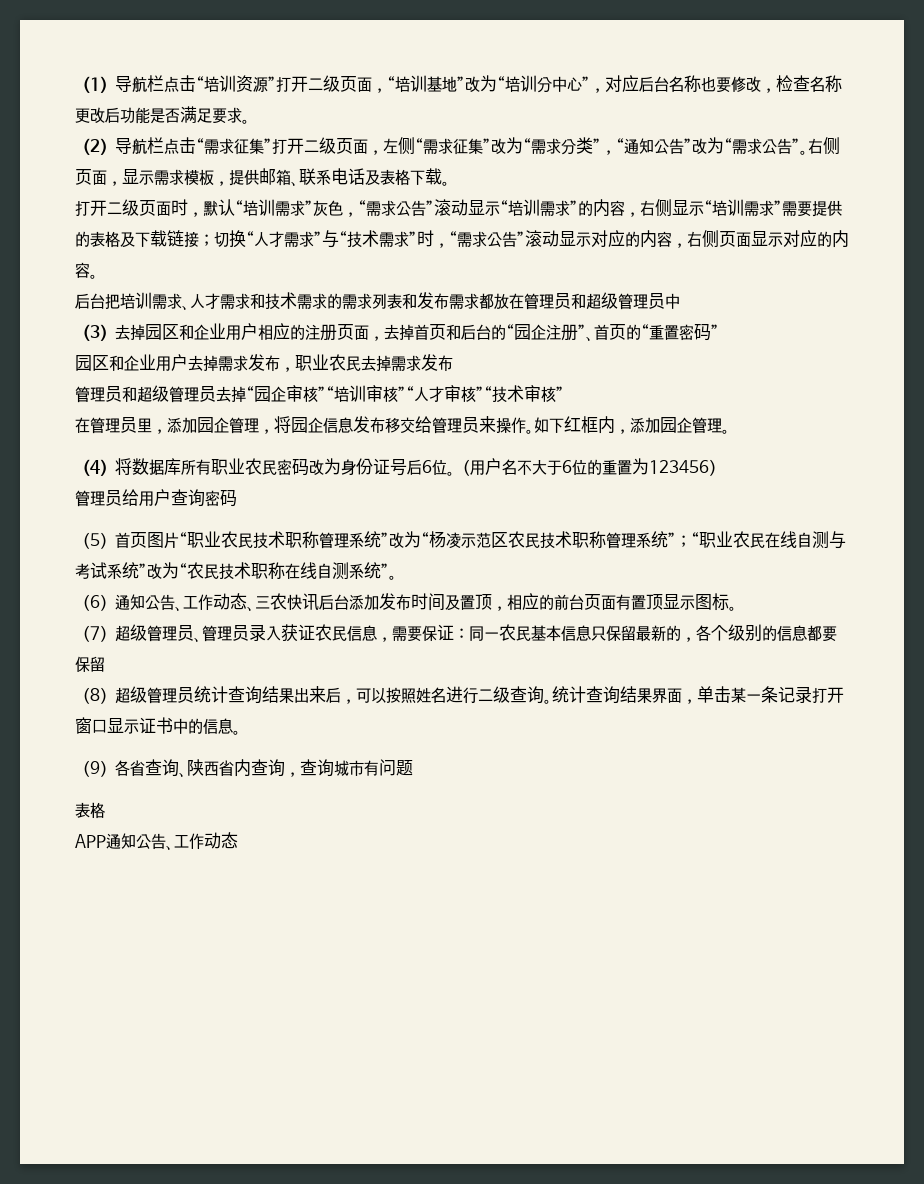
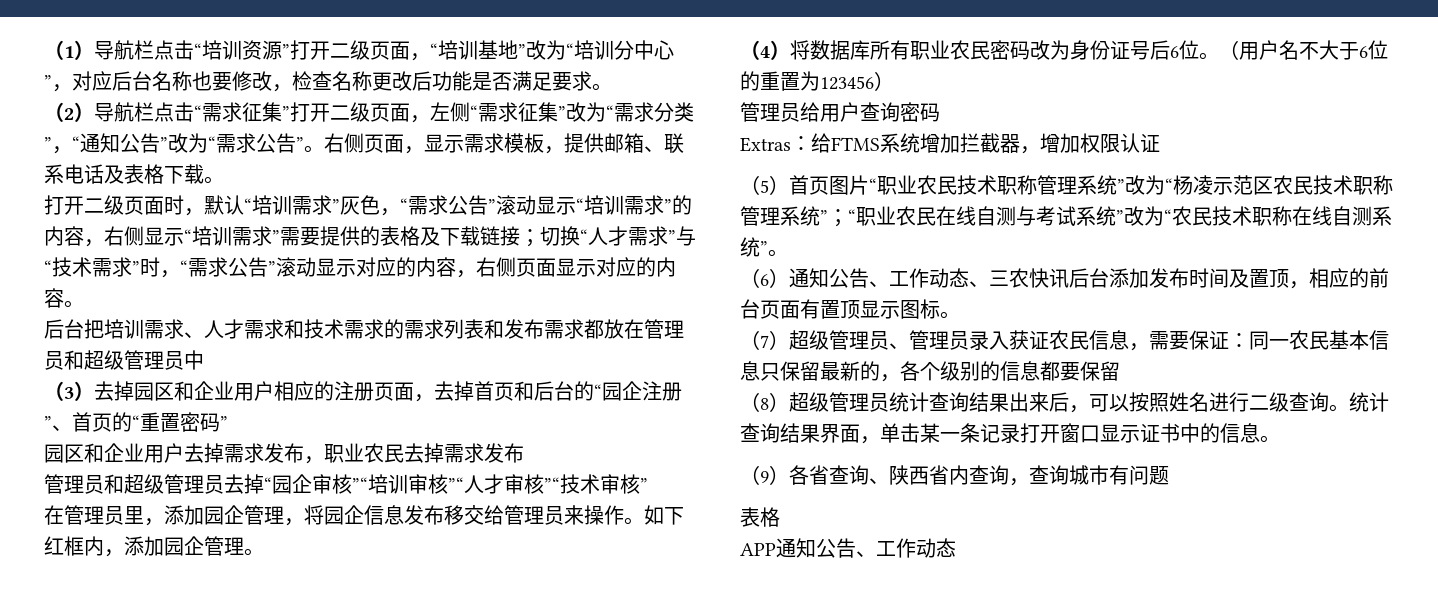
+ Extras：给FTMS系统增加拦截器，增加权限认证

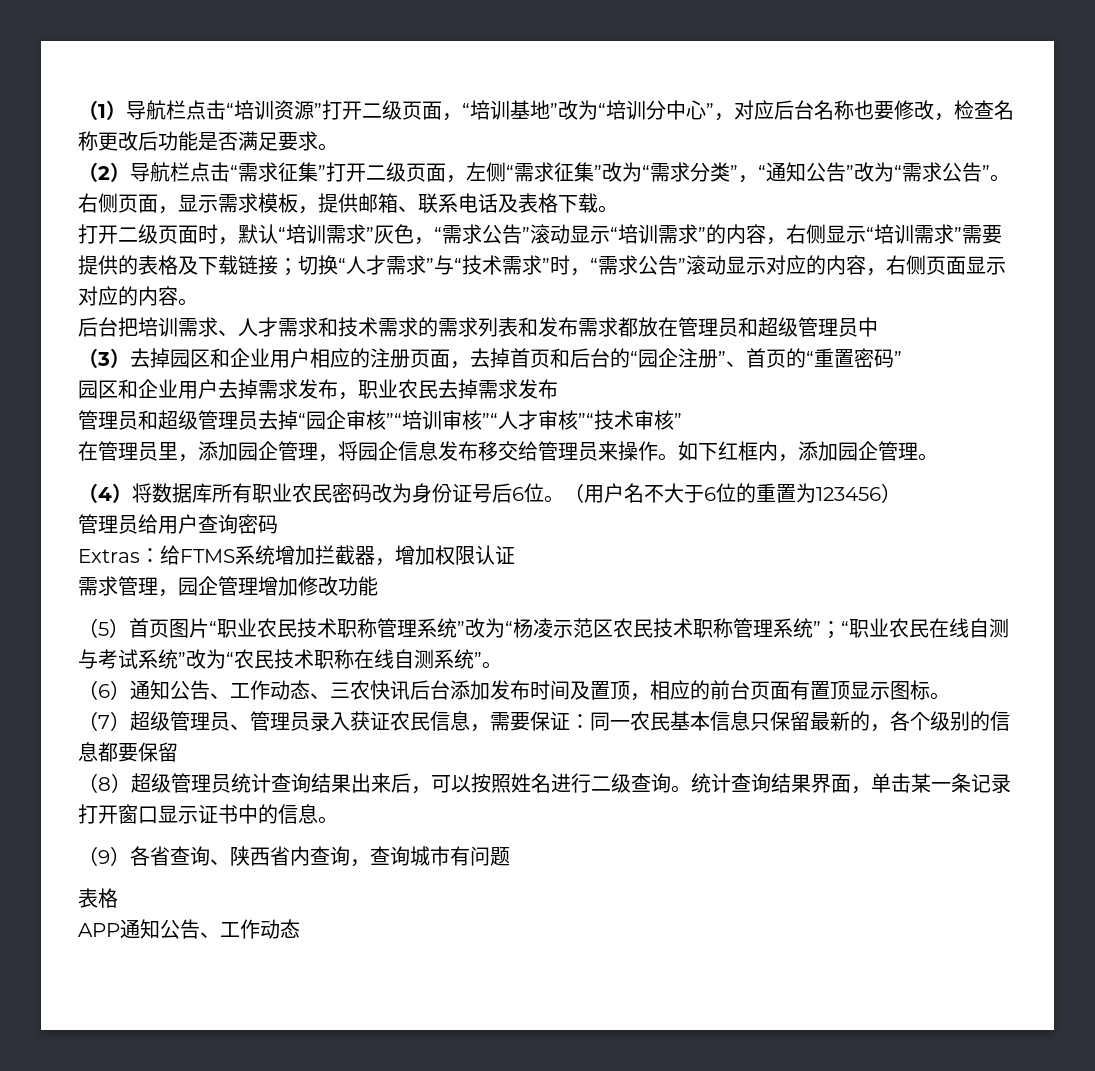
+ 需求管理，园企管理增加修改功能

